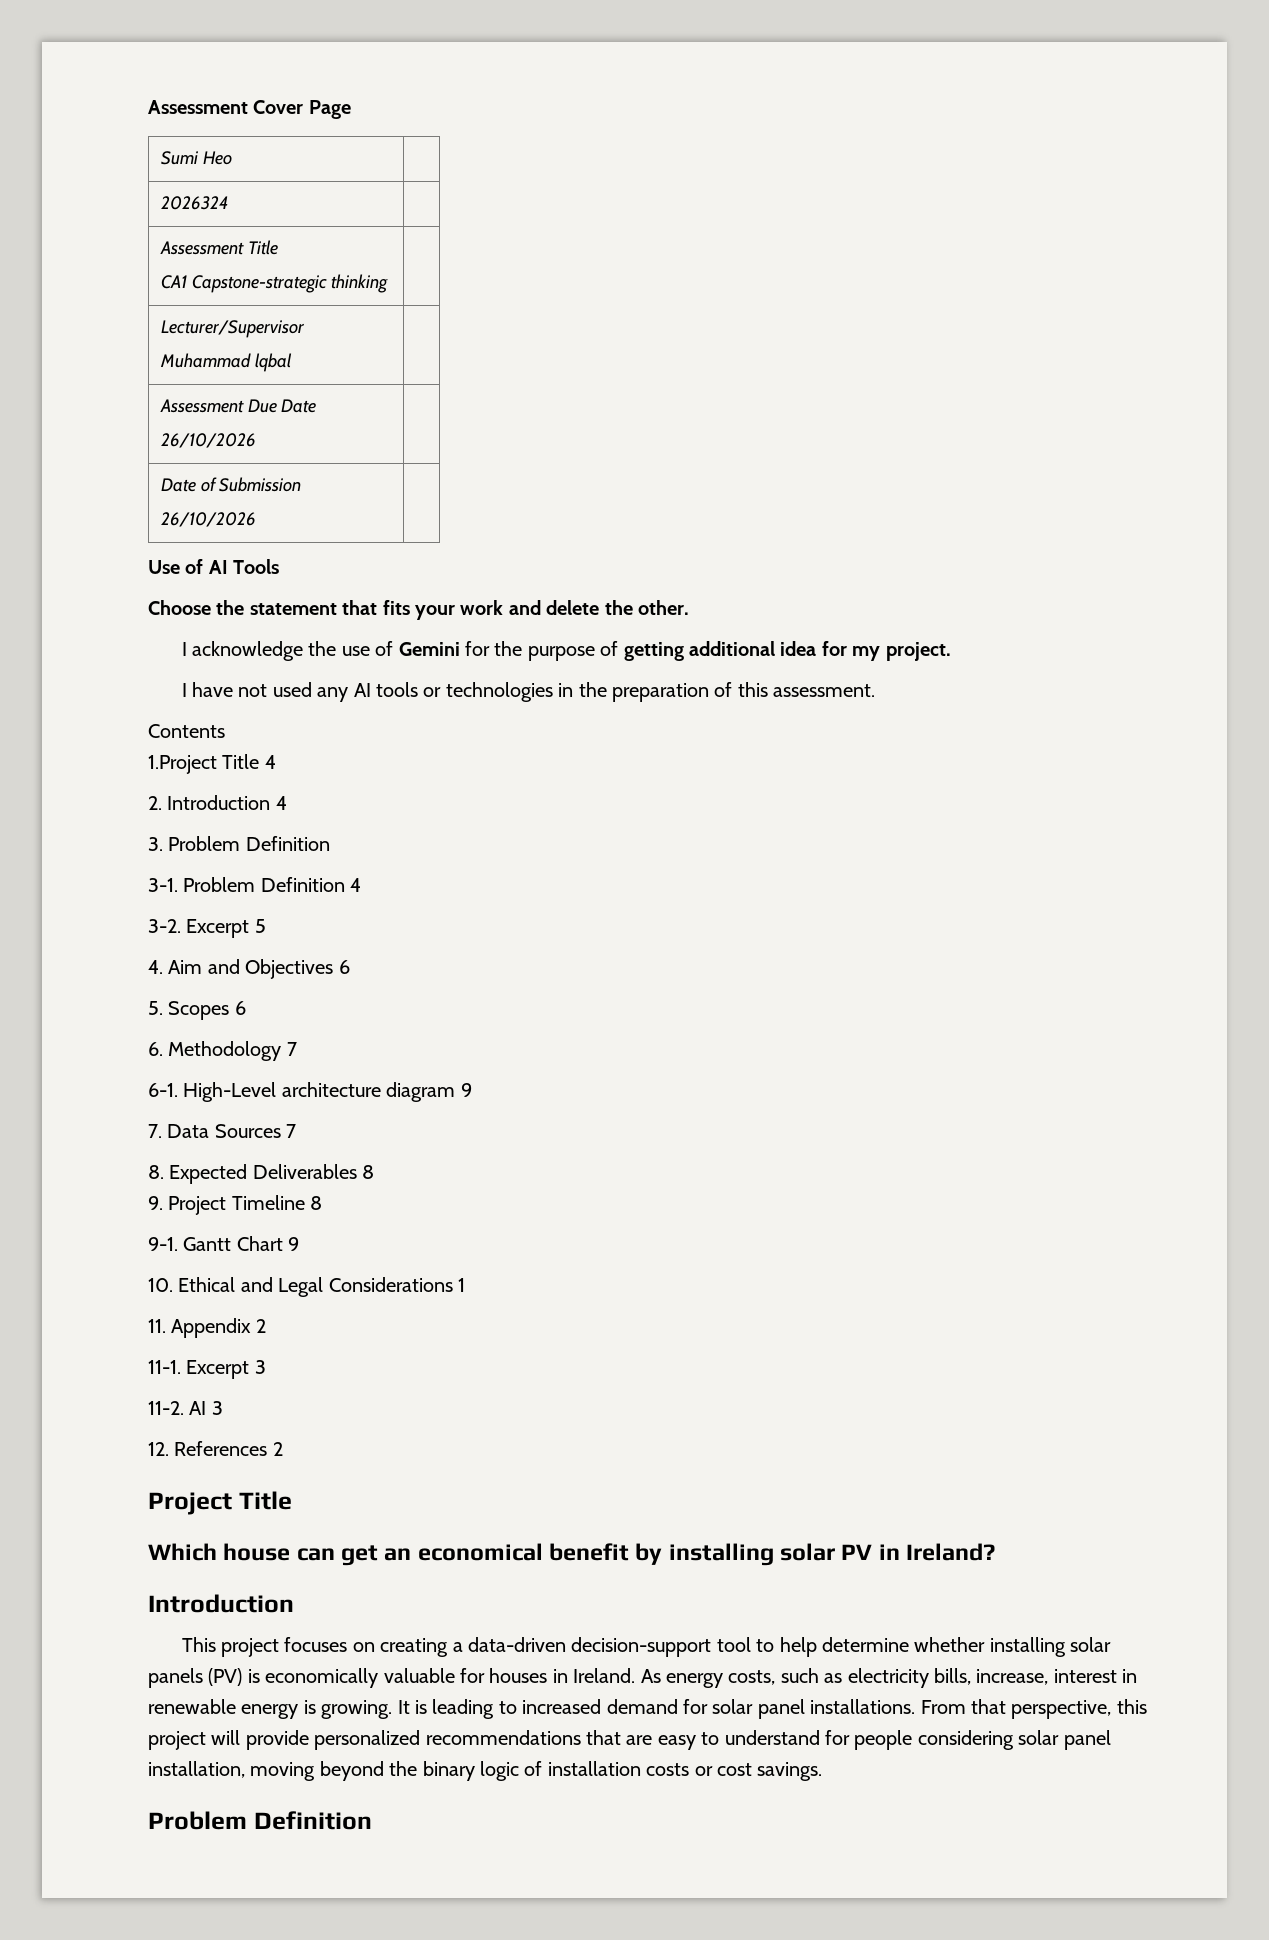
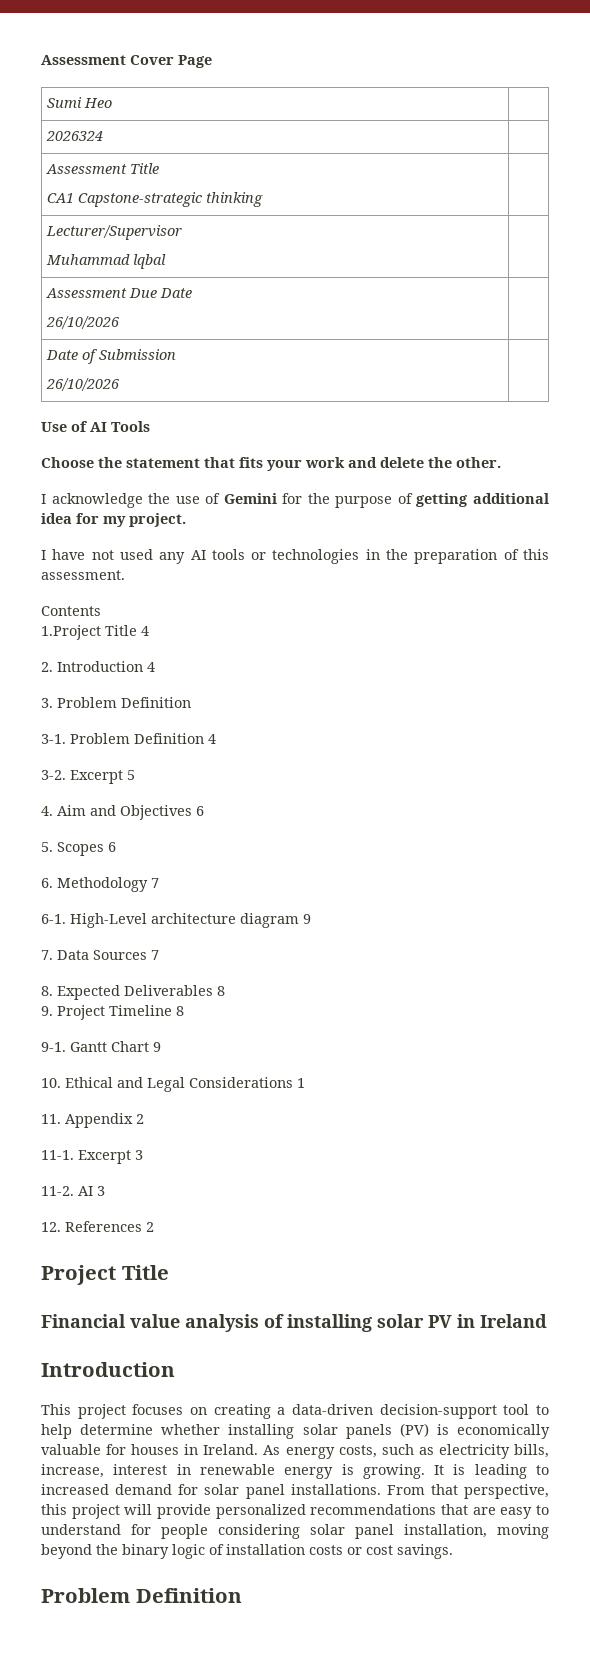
- Which house can get an economical benefit by installing solar PV in Ireland?
+ Financial value analysis of installing solar PV in Ireland

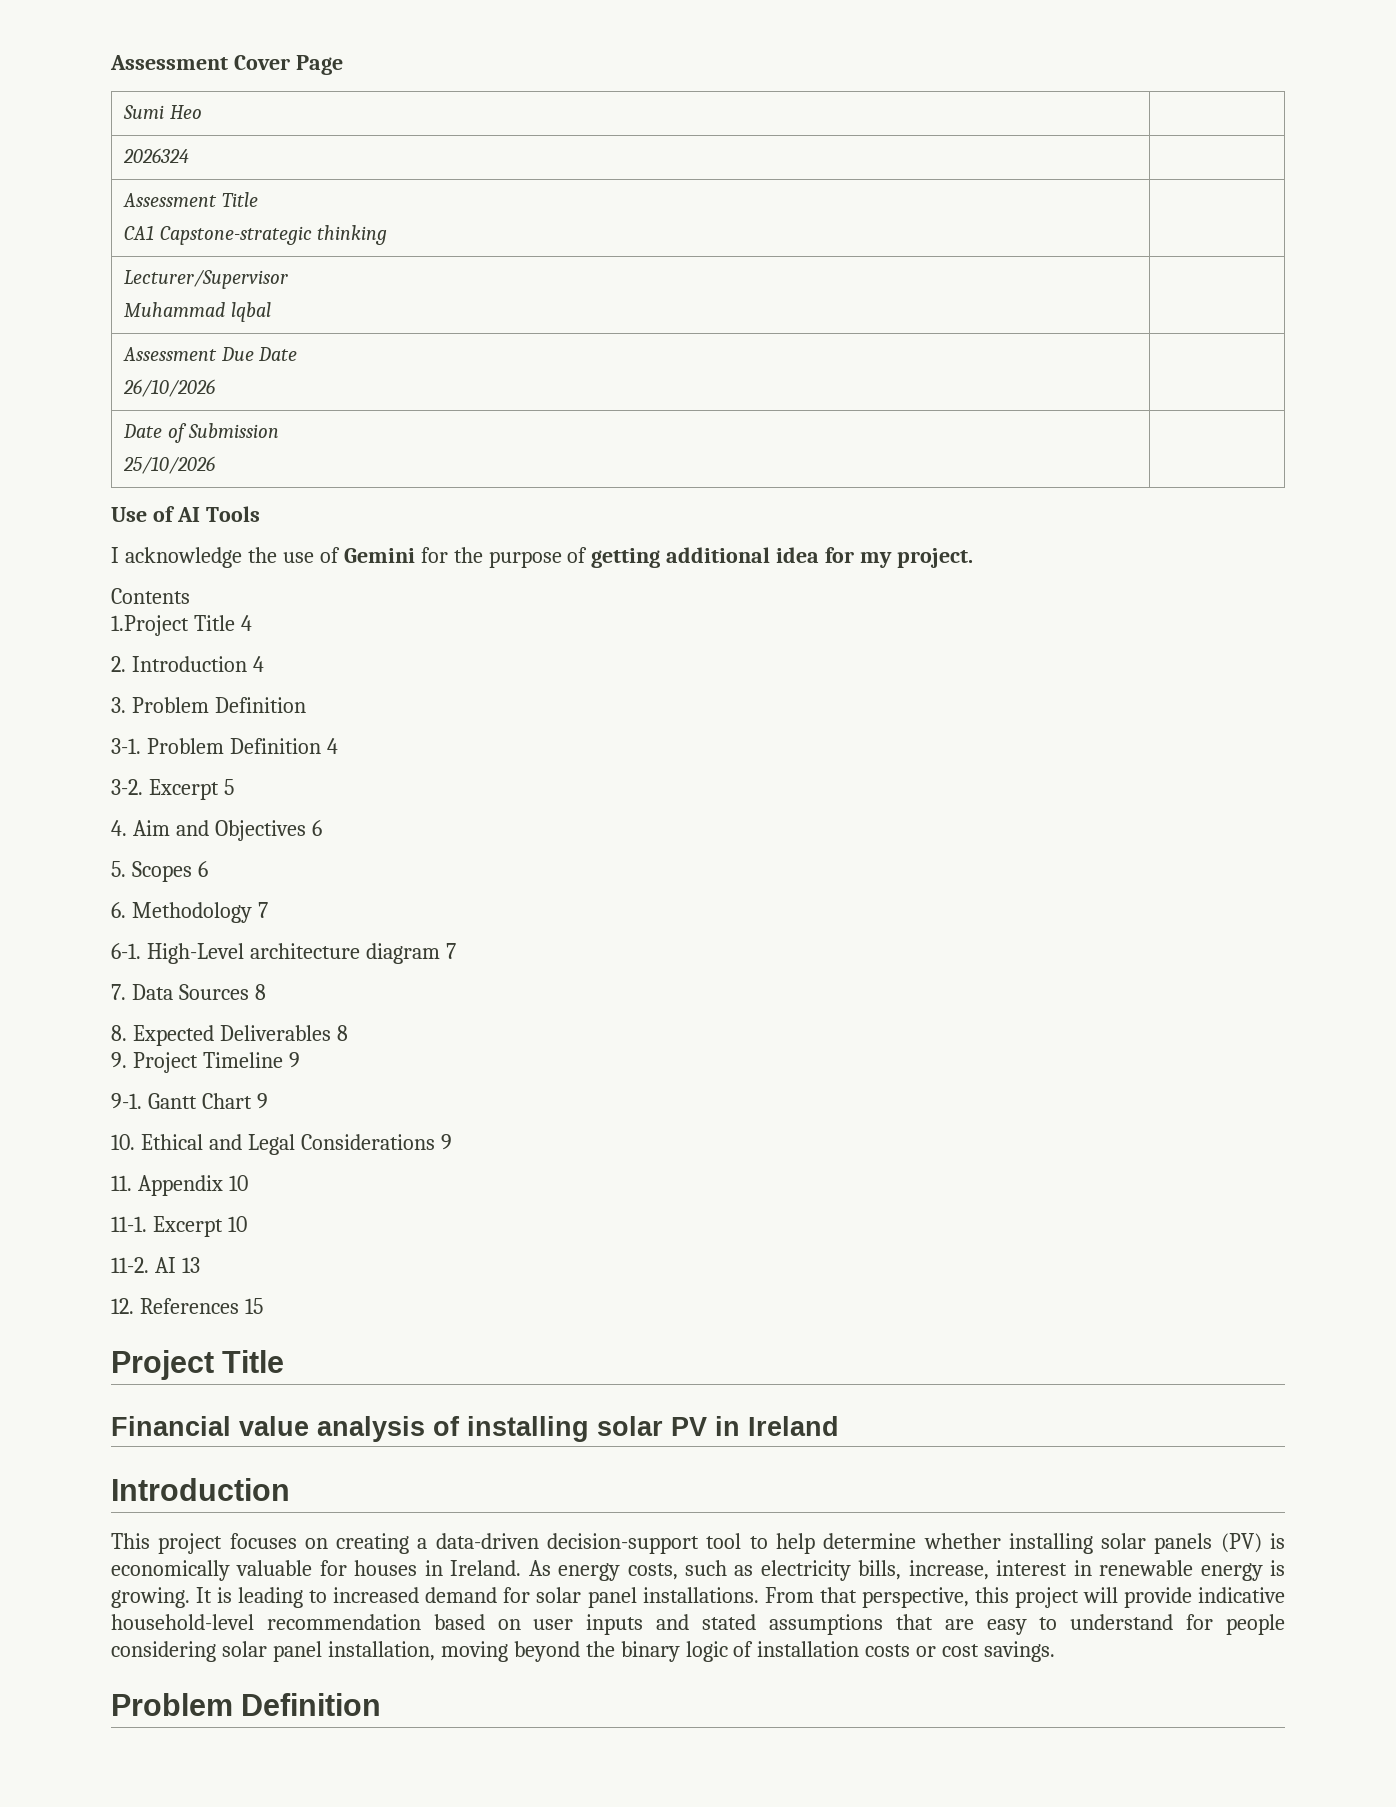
  Date of Submission
- 26/10/2026 |
+ 25/10/2026 |
- Choose the statement that fits your work and delete the other.
- I have not used any AI tools or technologies in the preparation of this assessment.
- High-Level architecture diagram 9
+ High-Level architecture diagram 7
- 7. Data Sources 7
+ 7. Data Sources 8
- 9. Project Timeline 8
+ 9. Project Timeline 9
- 10. Ethical and Legal Considerations 1
+ 10. Ethical and Legal Considerations 9
- 11. Appendix 2
+ 11. Appendix 10
- Excerpt 3
+ Excerpt 10
- AI 3
+ AI 13
- 12. References 2
+ 12. References 15
- From that perspective, this project will provide personalized recommendations that are easy to understand for people considering solar panel installation, moving beyond the binary logic of installation costs or cost savings.
+ From that perspective, this project will provide indicative household-level recommendation based on user inputs and stated assumptions that are easy to understand for people considering solar panel installation, moving beyond the binary logic of installation costs or cost savings.

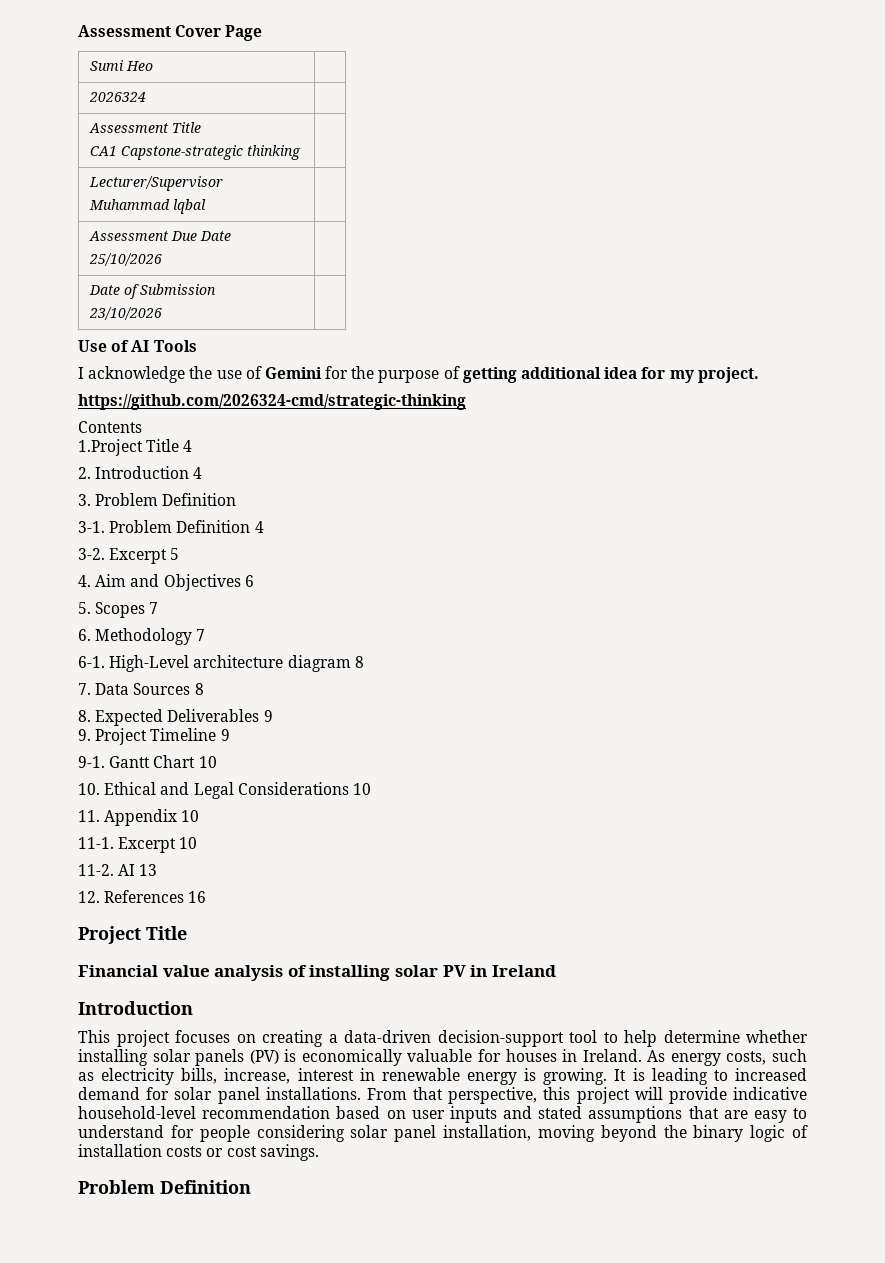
  Assessment Due Date
- 26/10/2026 |
+ 25/10/2026 |
  Date of Submission
- 25/10/2026 |
+ 23/10/2026 |
+ https://github.com/2026324-cmd/strategic-thinking
- 5. Scopes 6
+ 5. Scopes 7
- High-Level architecture diagram 7
+ High-Level architecture diagram 8
- 8. Expected Deliverables 8
+ 8. Expected Deliverables 9
- Gantt Chart 9
+ Gantt Chart 10
- 10. Ethical and Legal Considerations 9
+ 10. Ethical and Legal Considerations 10
- 12. References 15
+ 12. References 16

